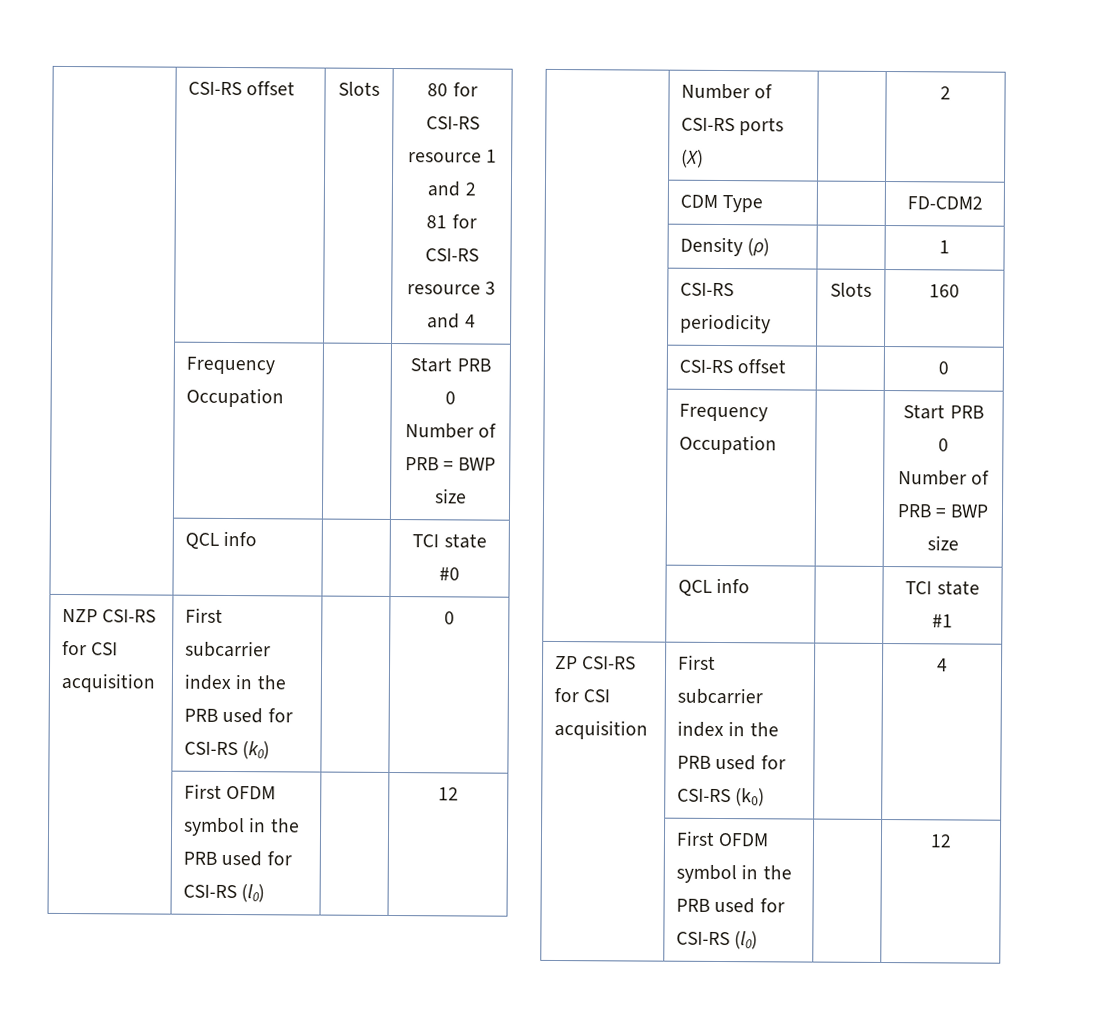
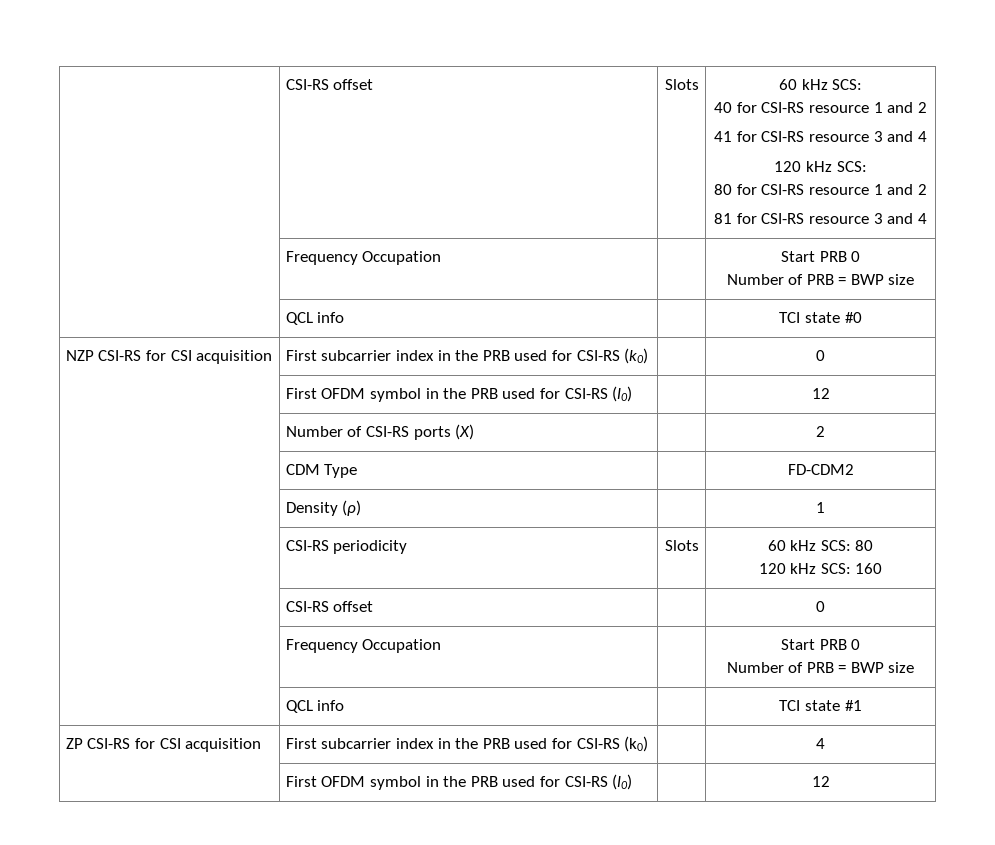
- | CSI-RS offset | Slots | 80 for CSI-RS resource 1 and 2
+ | CSI-RS offset | Slots | 60 kHz SCS:
+ 40 for CSI-RS resource 1 and 2
+ 41 for CSI-RS resource 3 and 4
+ 120 kHz SCS:
+ 80 for CSI-RS resource 1 and 2
- | CSI-RS periodicity | Slots | 160
+ | CSI-RS periodicity | Slots | 60 kHz SCS: 80
+ 120 kHz SCS: 160

